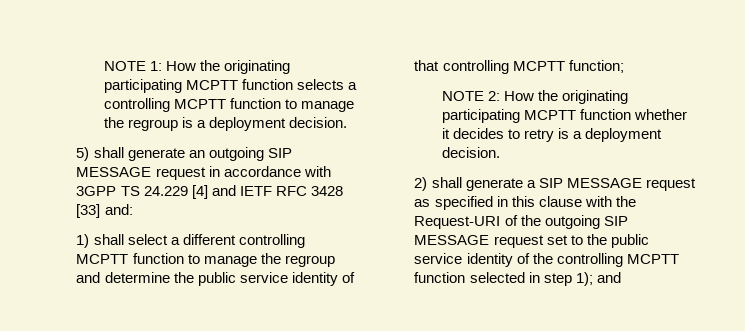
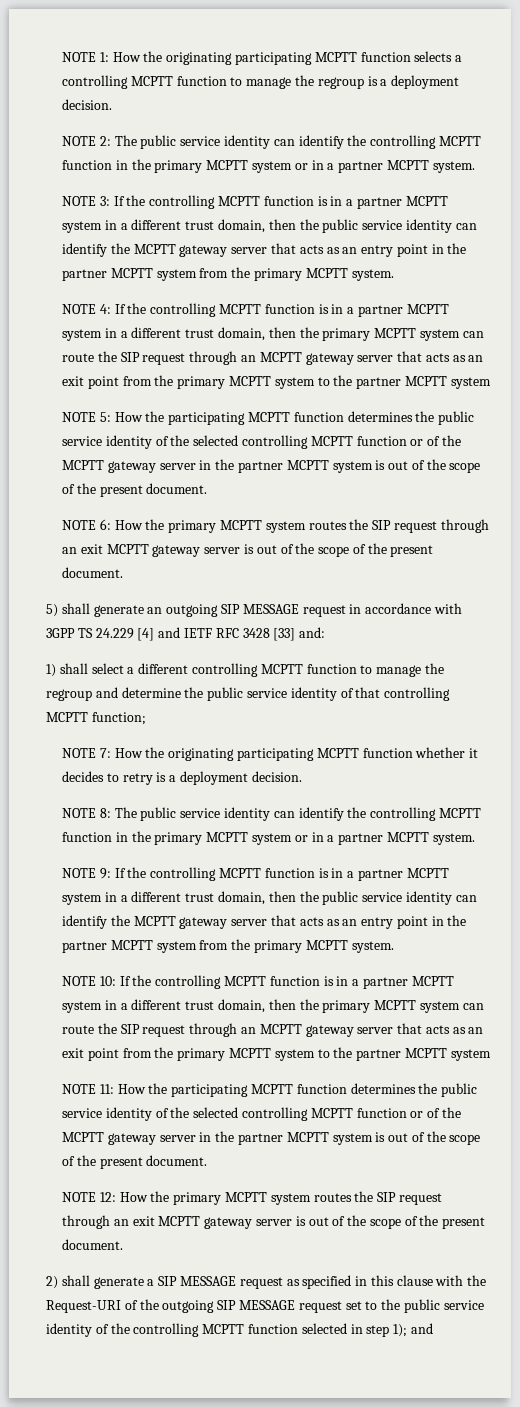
+ NOTE 2: The public service identity can identify the controlling MCPTT function in the primary MCPTT system or in a partner MCPTT system.
+ NOTE 3: If the controlling MCPTT function is in a partner MCPTT system in a different trust domain, then the public service identity can identify the MCPTT gateway server that acts as an entry point in the partner MCPTT system from the primary MCPTT system.
+ NOTE 4: If the controlling MCPTT function is in a partner MCPTT system in a different trust domain, then the primary MCPTT system can route the SIP request through an MCPTT gateway server that acts as an exit point from the primary MCPTT system to the partner MCPTT system
+ NOTE 5: How the participating MCPTT function determines the public service identity of the selected controlling MCPTT function or of the MCPTT gateway server in the partner MCPTT system is out of the scope of the present document.
+ NOTE 6: How the primary MCPTT system routes the SIP request through an exit MCPTT gateway server is out of the scope of the present document.
- NOTE 2: How the originating participating MCPTT function whether it decides to retry is a deployment decision.
+ NOTE 7: How the originating participating MCPTT function whether it decides to retry is a deployment decision.
+ NOTE 8: The public service identity can identify the controlling MCPTT function in the primary MCPTT system or in a partner MCPTT system.
+ NOTE 9: If the controlling MCPTT function is in a partner MCPTT system in a different trust domain, then the public service identity can identify the MCPTT gateway server that acts as an entry point in the partner MCPTT system from the primary MCPTT system.
+ NOTE 10: If the controlling MCPTT function is in a partner MCPTT system in a different trust domain, then the primary MCPTT system can route the SIP request through an MCPTT gateway server that acts as an exit point from the primary MCPTT system to the partner MCPTT system
+ NOTE 11: How the participating MCPTT function determines the public service identity of the selected controlling MCPTT function or of the MCPTT gateway server in the partner MCPTT system is out of the scope of the present document.
+ NOTE 12: How the primary MCPTT system routes the SIP request through an exit MCPTT gateway server is out of the scope of the present document.

